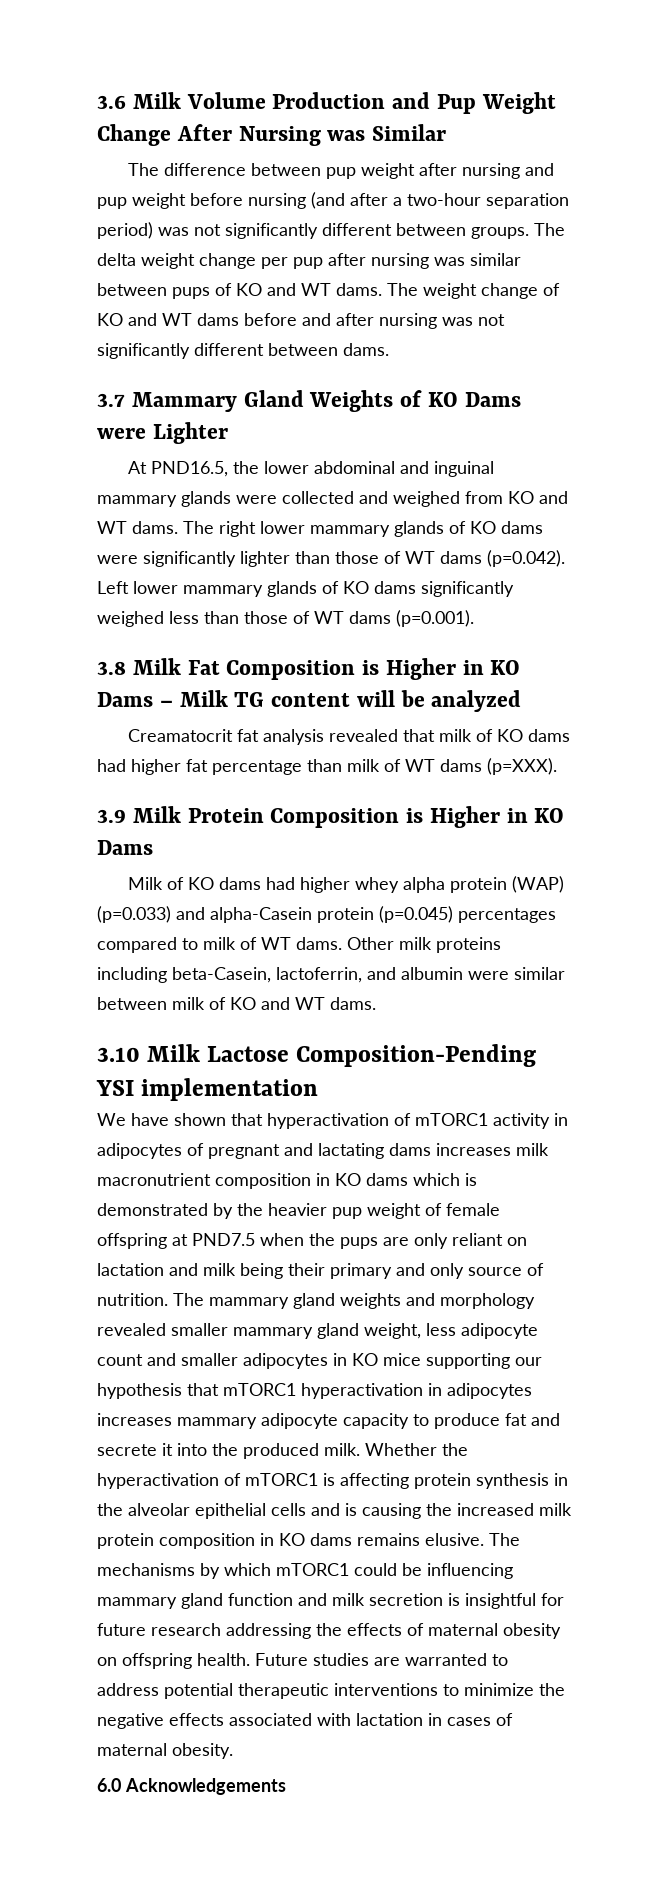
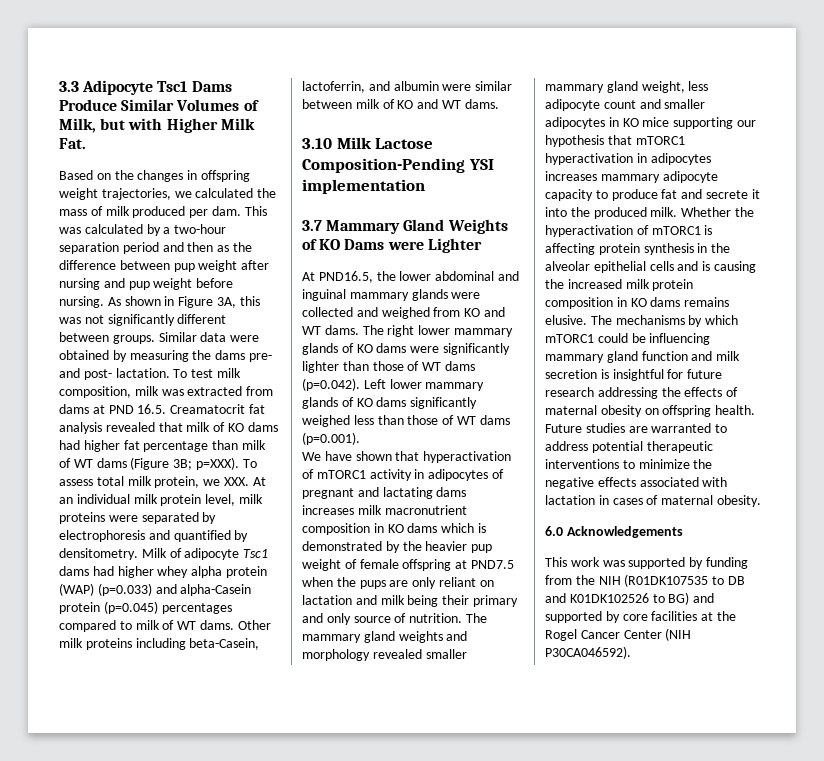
- 3.6 Milk Volume Production and Pup Weight Change After Nursing was Similar
- The difference between pup weight after nursing and pup weight before nursing (and after a two-hour separation period) was not significantly different between groups.
+ 3.3 Adipocyte Tsc1 Dams Produce Similar Volumes of Milk, but with Higher Milk Fat.
+ Based on the changes in offspring weight trajectories, we calculated the mass of milk produced per dam. This was calculated by a two-hour separation period and then as the difference between pup weight after nursing and pup weight before nursing. As shown in Figure 3A, this was not significantly different between groups.
- The delta weight change per pup after nursing was similar between pups of KO and WT dams. The weight change of KO and WT dams before and after nursing was not significantly different between dams.
+ Similar data were obtained by measuring the dams pre- and post- lactation. To test milk composition, milk was extracted from dams at PND 16.5. Creamatocrit fat analysis revealed that milk of KO dams had higher fat percentage than milk of WT dams (Figure 3B; p=XXX). To assess total milk protein, we XXX. At an individual milk protein level, milk proteins were separated by electrophoresis and quantified by densitometry. Milk of adipocyte Tsc1 dams had higher whey alpha protein (WAP) (p=0.033) and alpha-Casein protein (p=0.045) percentages compared to milk of WT dams. Other milk proteins including beta-Casein, lactoferrin, and albumin were similar between milk of KO and WT dams.
+ 3.10 Milk Lactose Composition-Pending YSI implementation
- 3.8 Milk Fat Composition is Higher in KO Dams – Milk TG content will be analyzed
- Creamatocrit fat analysis revealed that milk of KO dams had higher fat percentage than milk of WT dams (p=XXX).
- 3.9 Milk Protein Composition is Higher in KO Dams
- Milk of KO dams had higher whey alpha protein (WAP) (p=0.033) and alpha-Casein protein (p=0.045) percentages compared to milk of WT dams. Other milk proteins including beta-Casein, lactoferrin, and albumin were similar between milk of KO and WT dams.
- 3.10 Milk Lactose Composition-Pending YSI implementation
+ This work was supported by funding from the NIH (R01DK107535 to DB and K01DK102526 to BG) and supported by core facilities at the Rogel Cancer Center (NIH P30CA046592).

